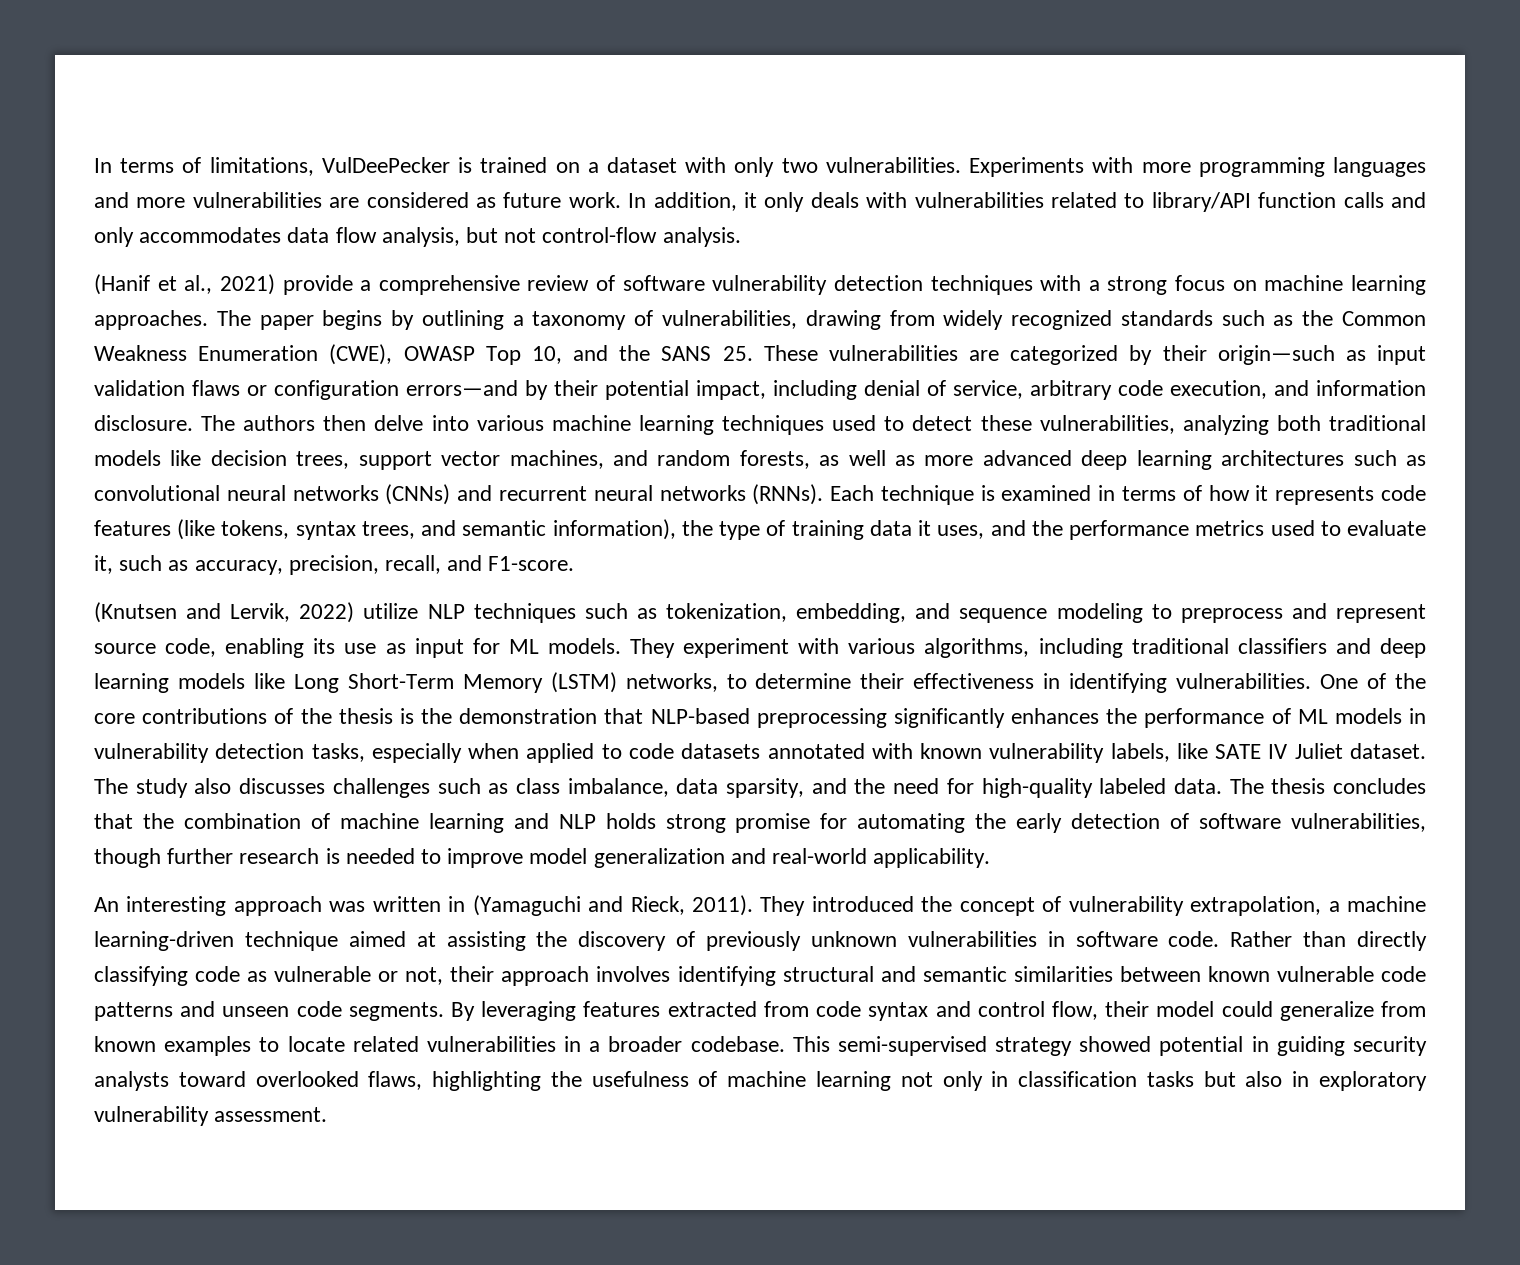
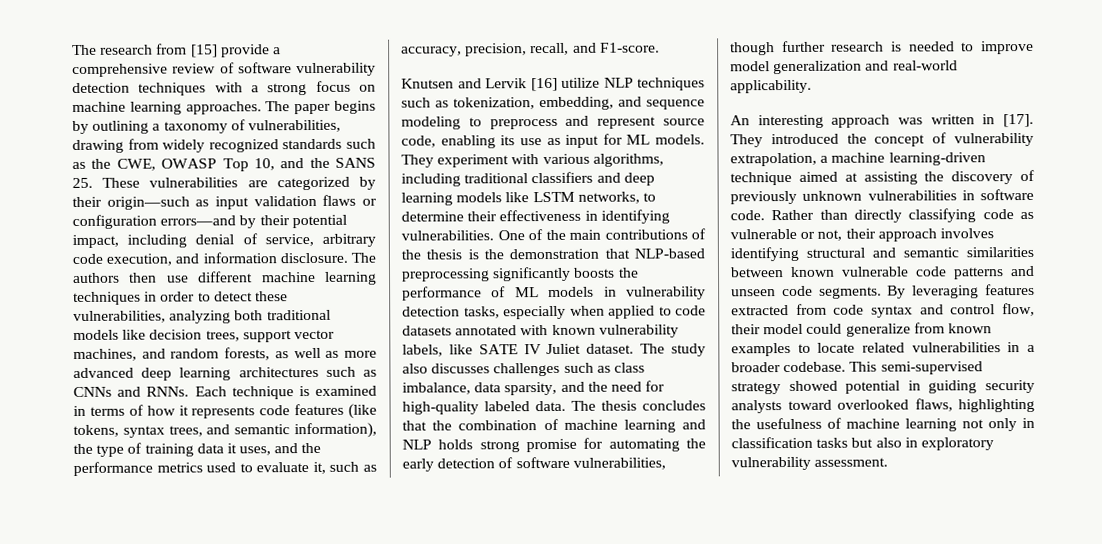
- In terms of limitations, VulDeePecker is trained on a dataset with only two vulnerabilities. Experiments with more programming languages and more vulnerabilities are considered as future work. In addition, it only deals with vulnerabilities related to library/API function calls and only accommodates data flow analysis, but not control-flow analysis.
- (Hanif et al., 2021) provide a comprehensive review of software vulnerability detection techniques with a strong focus on machine learning approaches.
+ The research from [15] provide a comprehensive review of software vulnerability detection techniques with a strong focus on machine learning approaches.
- The paper begins by outlining a taxonomy of vulnerabilities, drawing from widely recognized standards such as the Common Weakness Enumeration (CWE), OWASP Top 10, and the SANS 25. These vulnerabilities are categorized by their origin—such as input validation flaws or configuration errors—and by their potential impact, including denial of service, arbitrary code execution, and information disclosure.
+ The paper begins by outlining a taxonomy of vulnerabilities, drawing from widely recognized standards such as the CWE, OWASP Top 10, and the SANS 25. These vulnerabilities are categorized by their origin—such as input validation flaws or configuration errors—and by their potential impact, including denial of service, arbitrary code execution, and information disclosure.
- The authors then delve into various machine learning techniques used to detect these vulnerabilities, analyzing both traditional models like decision trees, support vector machines, and random forests, as well as more advanced deep learning architectures such as convolutional neural networks (CNNs) and recurrent neural networks (RNNs).
+ The authors then use different machine learning techniques in order to detect these vulnerabilities, analyzing both traditional models like decision trees, support vector machines, and random forests, as well as more advanced deep learning architectures such as CNNs and RNNs.
- (Knutsen and Lervik, 2022) utilize NLP techniques such as tokenization, embedding, and sequence modeling to preprocess and represent source code, enabling its use as input for ML models.
+ Knutsen and Lervik [16] utilize NLP techniques such as tokenization, embedding, and sequence modeling to preprocess and represent source code, enabling its use as input for ML models.
- They experiment with various algorithms, including traditional classifiers and deep learning models like Long Short-Term Memory (LSTM) networks, to determine their effectiveness in identifying vulnerabilities.
+ They experiment with various algorithms, including traditional classifiers and deep learning models like LSTM networks, to determine their effectiveness in identifying vulnerabilities.
- One of the core contributions of the thesis is the demonstration that NLP-based preprocessing significantly enhances the performance of ML models in vulnerability detection tasks, especially when applied to code datasets annotated with known vulnerability labels, like SATE IV Juliet dataset.
+ One of the main contributions of the thesis is the demonstration that NLP-based preprocessing significantly boosts the performance of ML models in vulnerability detection tasks, especially when applied to code datasets annotated with known vulnerability labels, like SATE IV Juliet dataset.
- An interesting approach was written in (Yamaguchi and Rieck, 2011).
+ An interesting approach was written in [17].

